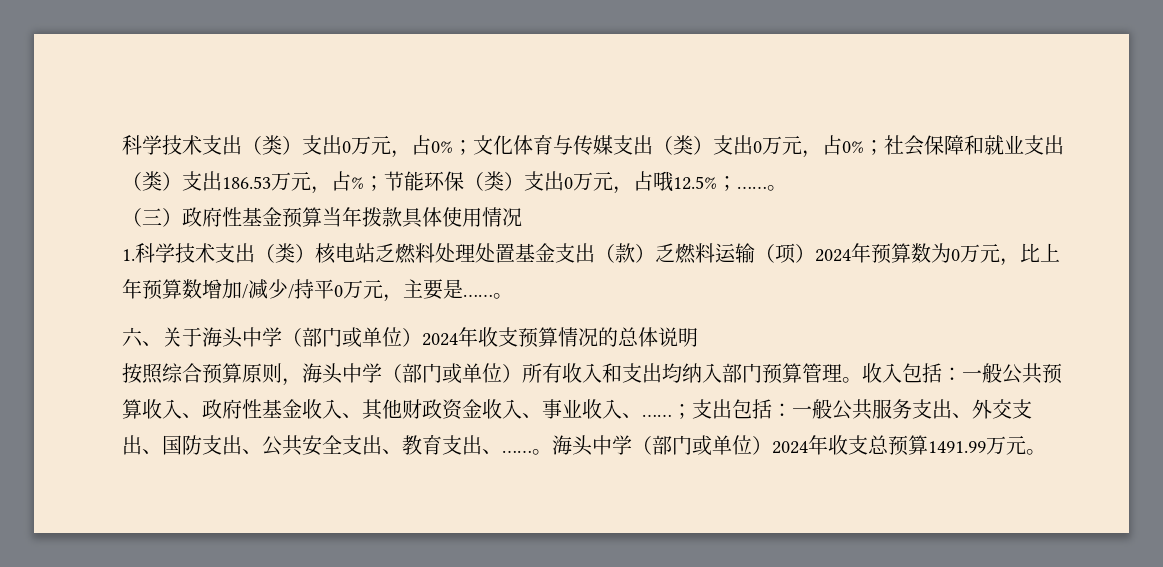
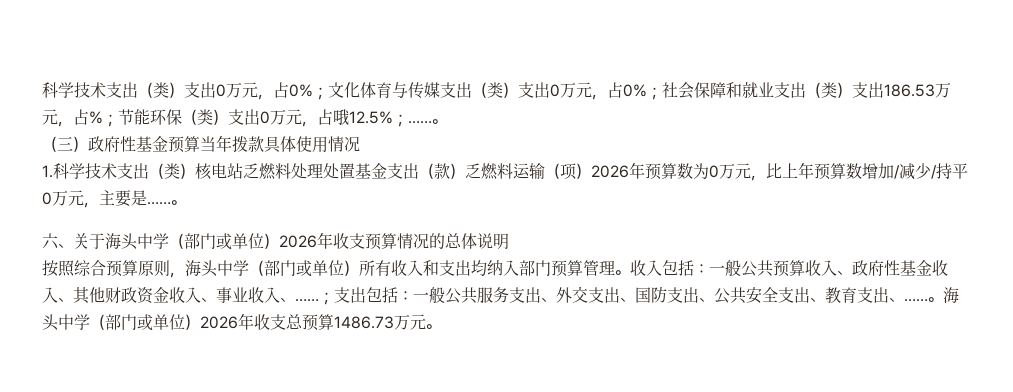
- 1.科学技术支出（类）核电站乏燃料处理处置基金支出（款）乏燃料运输（项）2024年预算数为0万元，比上年预算数增加/减少/持平0万元，主要是……
+ 1.科学技术支出（类）核电站乏燃料处理处置基金支出（款）乏燃料运输（项）2026年预算数为0万元，比上年预算数增加/减少/持平0万元，主要是……
- 六、关于海头中学（部门或单位）2024年收支预算情况的总体说明
+ 六、关于海头中学（部门或单位）2026年收支预算情况的总体说明
- 海头中学（部门或单位）2024年收支总预算1491.99万元。
+ 海头中学（部门或单位）2026年收支总预算1486.73万元。

